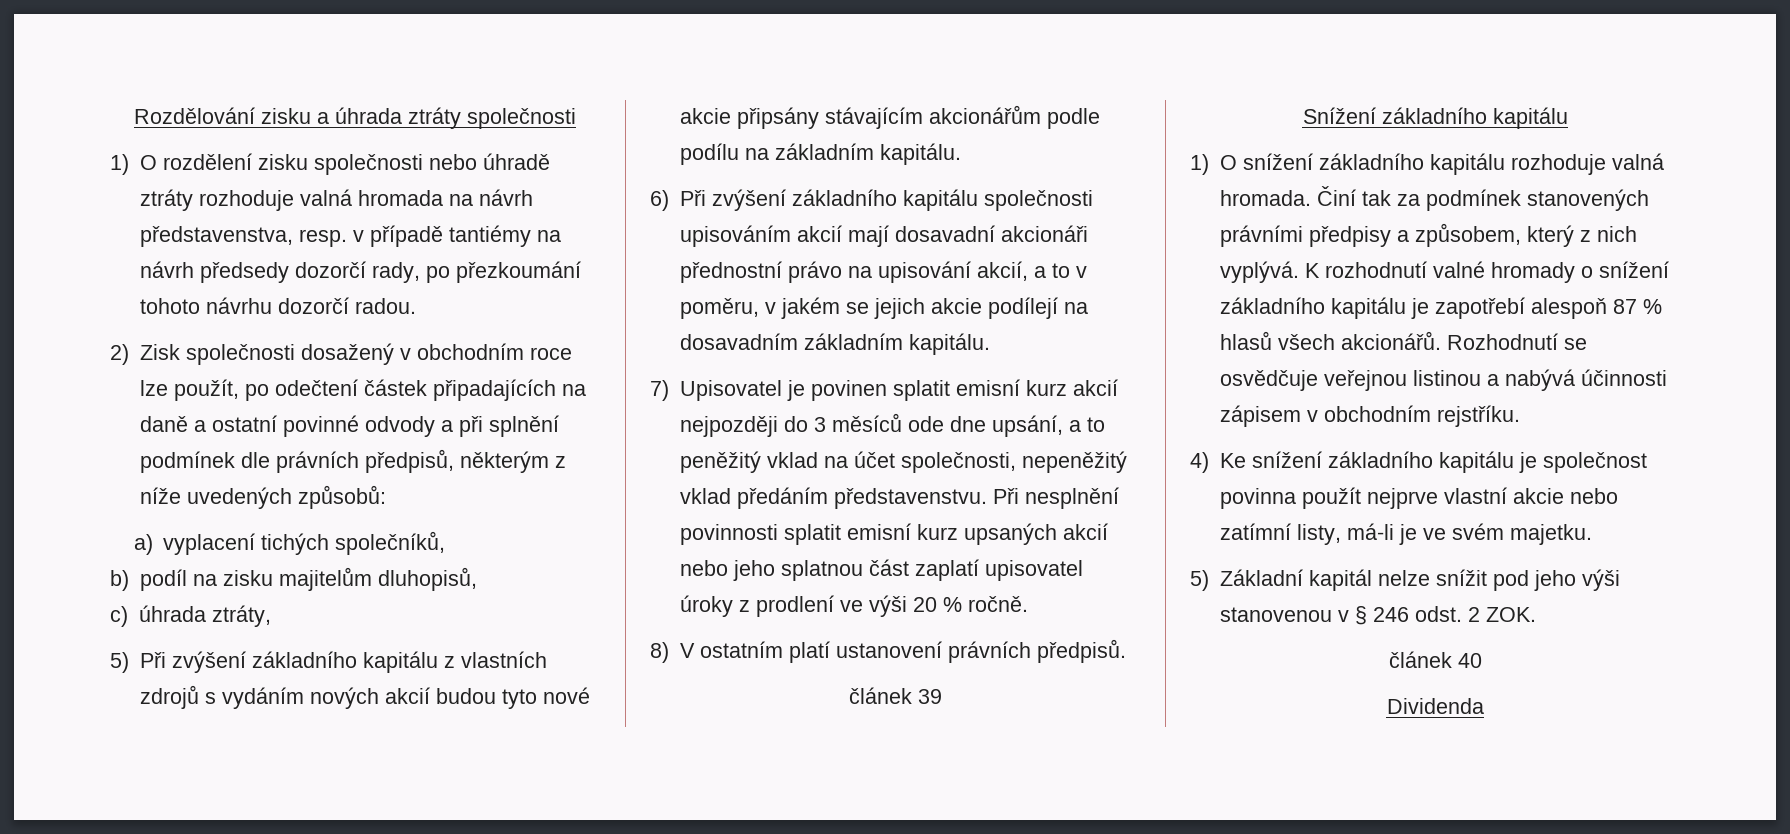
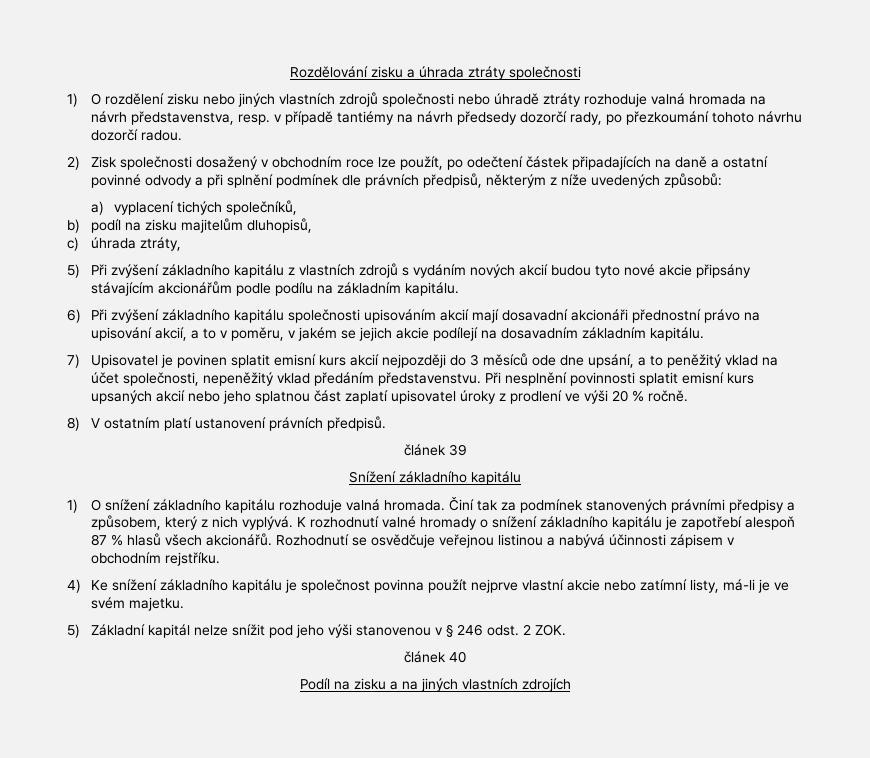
- 1) O rozdělení zisku společnosti nebo úhradě ztráty rozhoduje valná hromada na návrh představenstva, resp. v případě tantiémy na návrh předsedy dozorčí rady, po přezkoumání tohoto návrhu dozorčí radou.
+ 1) O rozdělení zisku nebo jiných vlastních zdrojů společnosti nebo úhradě ztráty rozhoduje valná hromada na návrh představenstva, resp. v případě tantiémy na návrh předsedy dozorčí rady, po přezkoumání tohoto návrhu dozorčí radou.
- 7) Upisovatel je povinen splatit emisní kurz akcií nejpozději do 3 měsíců ode dne upsání, a to peněžitý vklad na účet společnosti, nepeněžitý vklad předáním představenstvu.
+ 7) Upisovatel je povinen splatit emisní kurs akcií nejpozději do 3 měsíců ode dne upsání, a to peněžitý vklad na účet společnosti, nepeněžitý vklad předáním představenstvu.
- Při nesplnění povinnosti splatit emisní kurz upsaných akcií nebo jeho splatnou část zaplatí upisovatel úroky z prodlení ve výši 20 % ročně.
+ Při nesplnění povinnosti splatit emisní kurs upsaných akcií nebo jeho splatnou část zaplatí upisovatel úroky z prodlení ve výši 20 % ročně.
- Dividenda
+ Podíl na zisku a na jiných vlastních zdrojích

